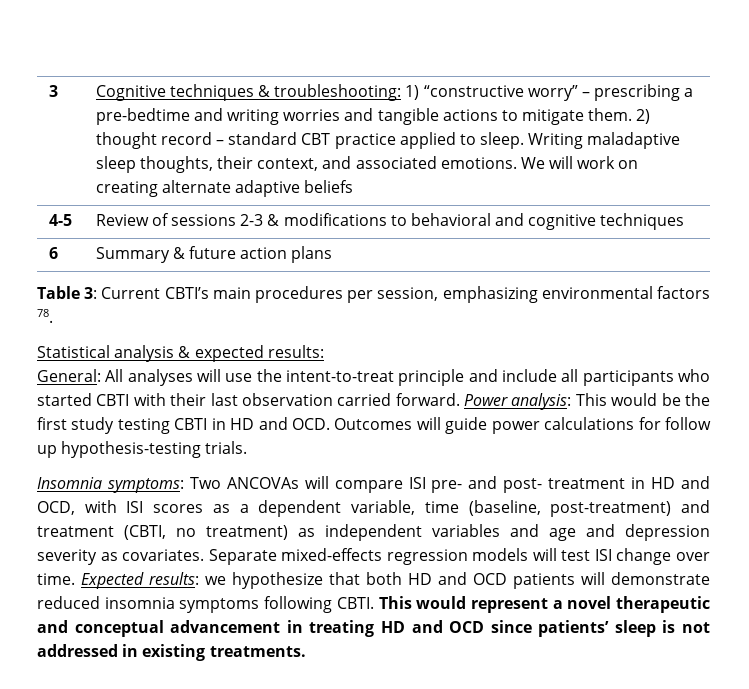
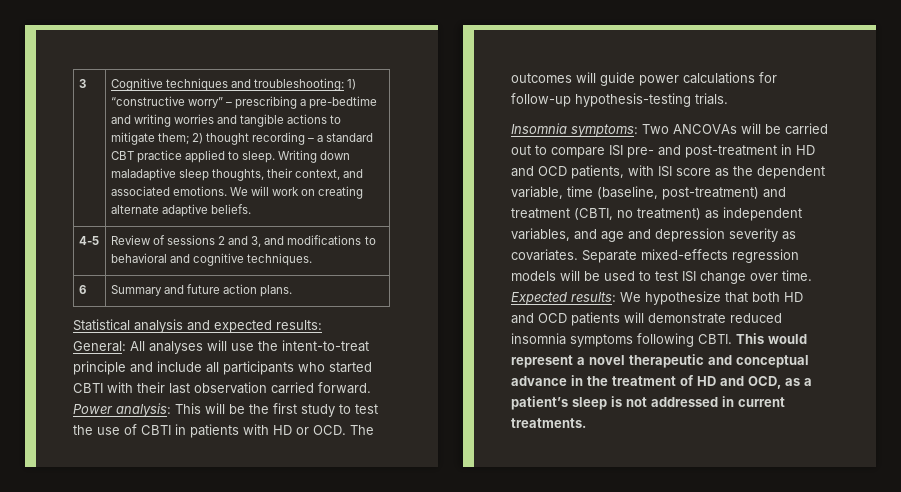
- Cognitive techniques & troubleshooting: 1) “constructive worry” – prescribing a pre-bedtime and writing worries and tangible actions to mitigate them. 2) thought record – standard CBT practice applied to sleep.
+ Cognitive techniques and troubleshooting: 1) “constructive worry” – prescribing a pre-bedtime and writing worries and tangible actions to mitigate them; 2) thought recording – a standard CBT practice applied to sleep.
- Writing maladaptive sleep thoughts, their context, and associated emotions.
+ Writing down maladaptive sleep thoughts, their context, and associated emotions.
- We will work on creating alternate adaptive beliefs
+ We will work on creating alternate adaptive beliefs.
- 4-5 | Review of sessions 2-3 & modifications to behavioral and cognitive techniques
+ 4-5 | Review of sessions 2 and 3, and modifications to behavioral and cognitive techniques.
- 6 | Summary & future action plans
- Table 3: Current CBTI’s main procedures per session, emphasizing environmental factors 78.
+ 6 | Summary and future action plans.
- Statistical analysis & expected results:
+ Statistical analysis and expected results:
- Power analysis: This would be the first study testing CBTI in HD and OCD. Outcomes will guide power calculations for follow up hypothesis-testing trials.
+ Power analysis: This will be the first study to test the use of CBTI in patients with HD or OCD. The outcomes will guide power calculations for follow-up hypothesis-testing trials.
- Insomnia symptoms: Two ANCOVAs will compare ISI pre- and post- treatment in HD and OCD, with ISI scores as a dependent variable, time (baseline, post-treatment) and treatment (CBTI, no treatment) as independent variables and age and depression severity as covariates.
+ Insomnia symptoms: Two ANCOVAs will be carried out to compare ISI pre- and post-treatment in HD and OCD patients, with ISI score as the dependent variable, time (baseline, post-treatment) and treatment (CBTI, no treatment) as independent variables, and age and depression severity as covariates.
- Separate mixed-effects regression models will test ISI change over time.
+ Separate mixed-effects regression models will be used to test ISI change over time.
- Expected results: we hypothesize that both HD and OCD patients will demonstrate reduced insomnia symptoms following CBTI.
+ Expected results: We hypothesize that both HD and OCD patients will demonstrate reduced insomnia symptoms following CBTI.
- This would represent a novel therapeutic and conceptual advancement in treating HD and OCD since patients’ sleep is not addressed in existing treatments.
+ This would represent a novel therapeutic and conceptual advance in the treatment of HD and OCD, as a patient’s sleep is not addressed in current treatments.

